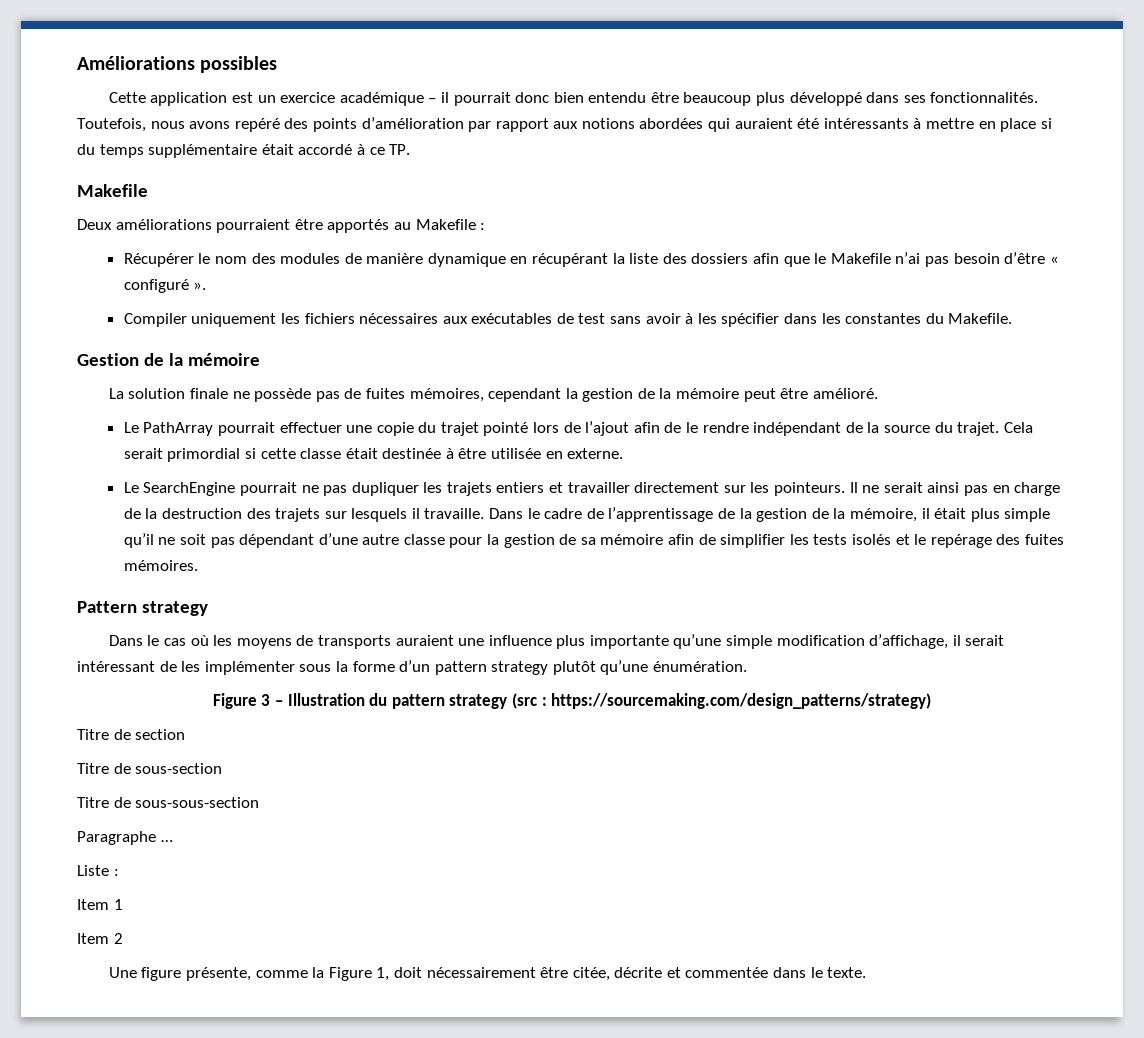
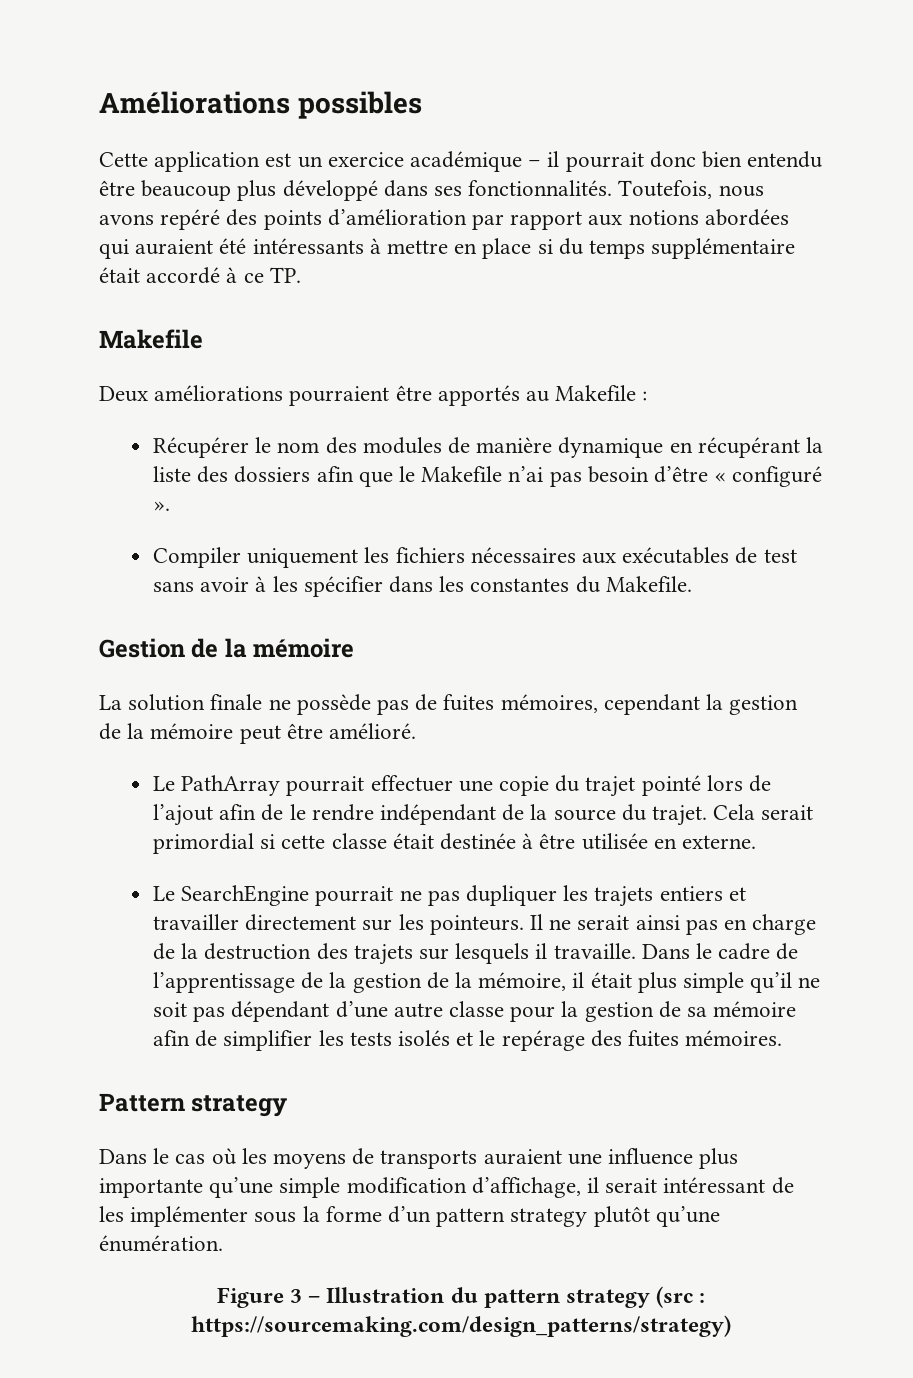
- Titre de section
- Titre de sous-section
- Titre de sous-sous-section
- Paragraphe …
- Liste :
- Item 1
- Item 2
- Une figure présente, comme la Figure 1, doit nécessairement être citée, décrite et commentée dans le texte.

